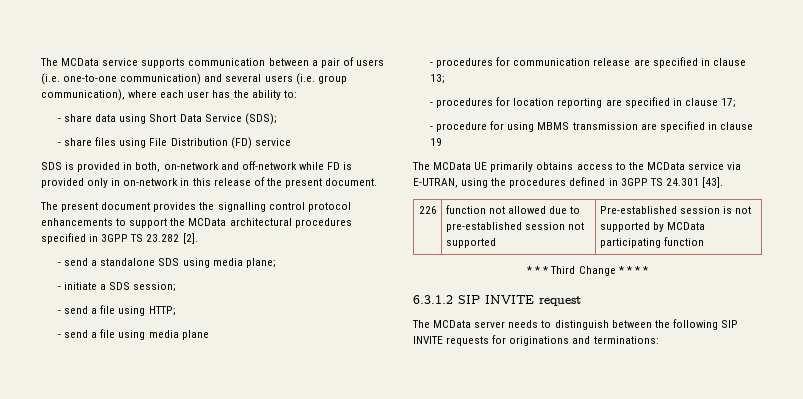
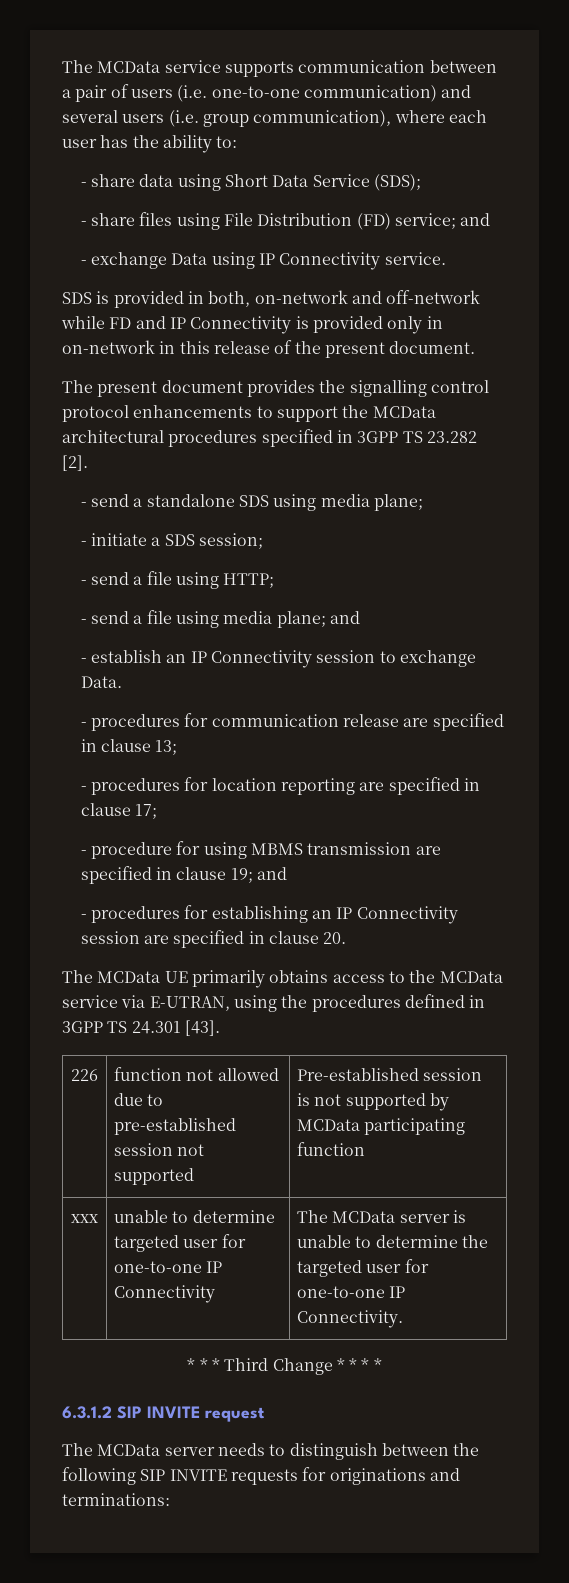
- - share files using File Distribution (FD) service
+ - share files using File Distribution (FD) service; and
+ - exchange Data using IP Connectivity service.
- SDS is provided in both, on-network and off-network while FD is provided only in on-network in this release of the present document.
+ SDS is provided in both, on-network and off-network while FD and IP Connectivity is provided only in on-network in this release of the present document.
- - send a file using media plane
+ - send a file using media plane; and
+ - establish an IP Connectivity session to exchange Data.
- - procedure for using MBMS transmission are specified in clause 19
+ - procedure for using MBMS transmission are specified in clause 19; and
+ - procedures for establishing an IP Connectivity session are specified in clause 20.
+ xxx | unable to determine targeted user for one-to-one IP Connectivity | The MCData server is unable to determine the targeted user for one-to-one IP Connectivity.

